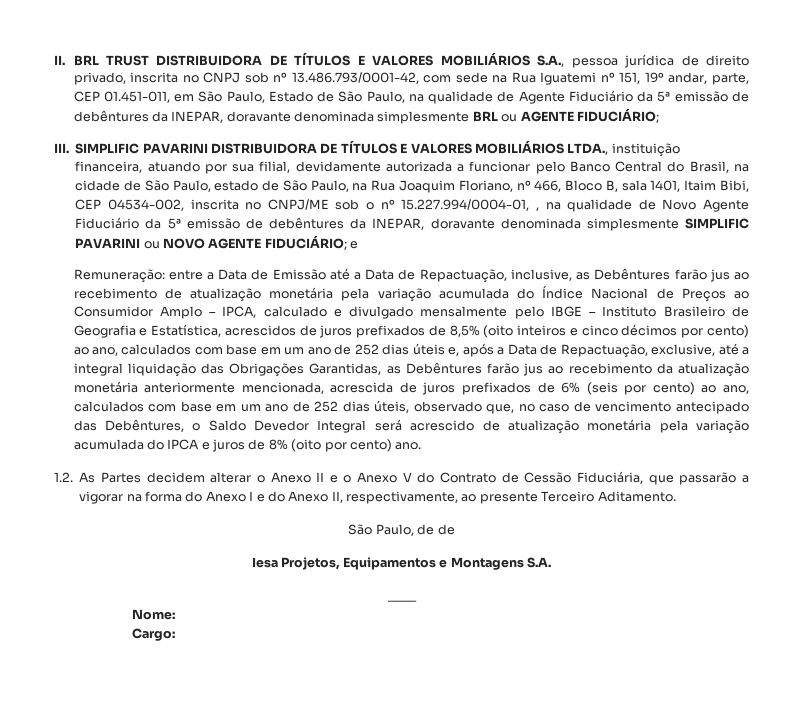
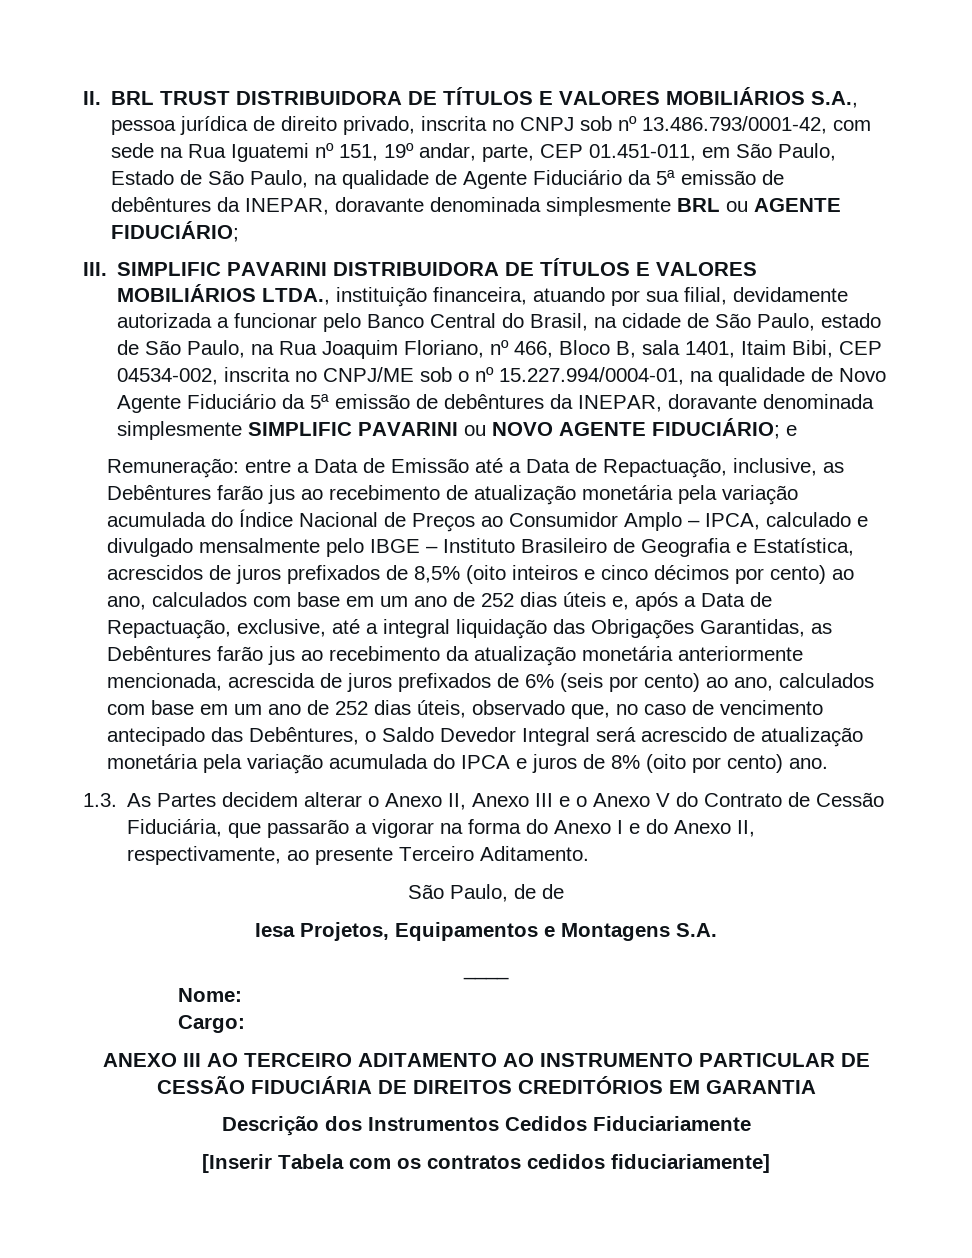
- III. SIMPLIFIC PAVARINI DISTRIBUIDORA DE TÍTULOS E VALORES MOBILIÁRIOS LTDA., instituição financeira, atuando por sua filial, devidamente autorizada a funcionar pelo Banco Central do Brasil, na cidade de São Paulo, estado de São Paulo, na Rua Joaquim Floriano, nº 466, Bloco B, sala 1401, Itaim Bibi, CEP 04534-002, inscrita no CNPJ/ME sob o nº 15.227.994/0004-01, , na qualidade de Novo Agente Fiduciário da 5ª emissão de debêntures da INEPAR, doravante denominada simplesmente SIMPLIFIC PAVARINI ou NOVO AGENTE FIDUCIÁRIO;
+ III. SIMPLIFIC PAVARINI DISTRIBUIDORA DE TÍTULOS E VALORES MOBILIÁRIOS LTDA., instituição financeira, atuando por sua filial, devidamente autorizada a funcionar pelo Banco Central do Brasil, na cidade de São Paulo, estado de São Paulo, na Rua Joaquim Floriano, nº 466, Bloco B, sala 1401, Itaim Bibi, CEP 04534-002, inscrita no CNPJ/ME sob o nº 15.227.994/0004-01, na qualidade de Novo Agente Fiduciário da 5ª emissão de debêntures da INEPAR, doravante denominada simplesmente SIMPLIFIC PAVARINI ou NOVO AGENTE FIDUCIÁRIO;
- 1.2. As Partes decidem alterar o Anexo II e o Anexo V do Contrato de Cessão Fiduciária, que passarão a vigorar na forma do Anexo I e do Anexo II, respectivamente, ao presente Terceiro Aditamento.
+ 1.3. As Partes decidem alterar o Anexo II, Anexo III e o Anexo V do Contrato de Cessão Fiduciária, que passarão a vigorar na forma do Anexo I e do Anexo II, respectivamente, ao presente Terceiro Aditamento.
+ ANEXO III AO TERCEIRO ADITAMENTO AO INSTRUMENTO PARTICULAR DE CESSÃO FIDUCIÁRIA DE DIREITOS CREDITÓRIOS EM GARANTIA
+ Descrição dos Instrumentos Cedidos Fiduciariamente
+ [Inserir Tabela com os contratos cedidos fiduciariamente]

